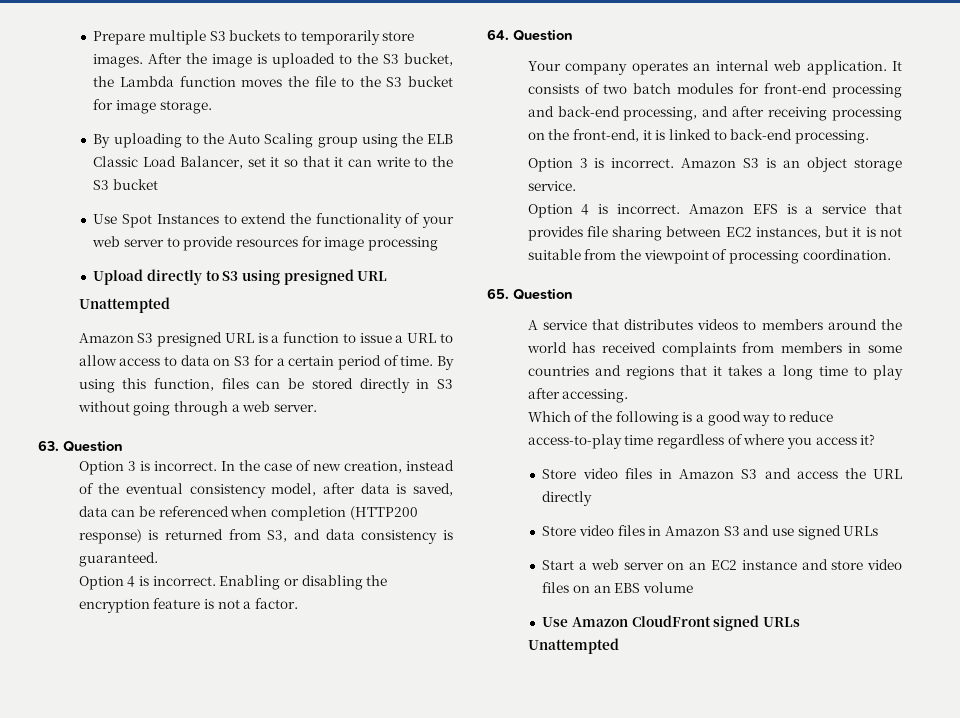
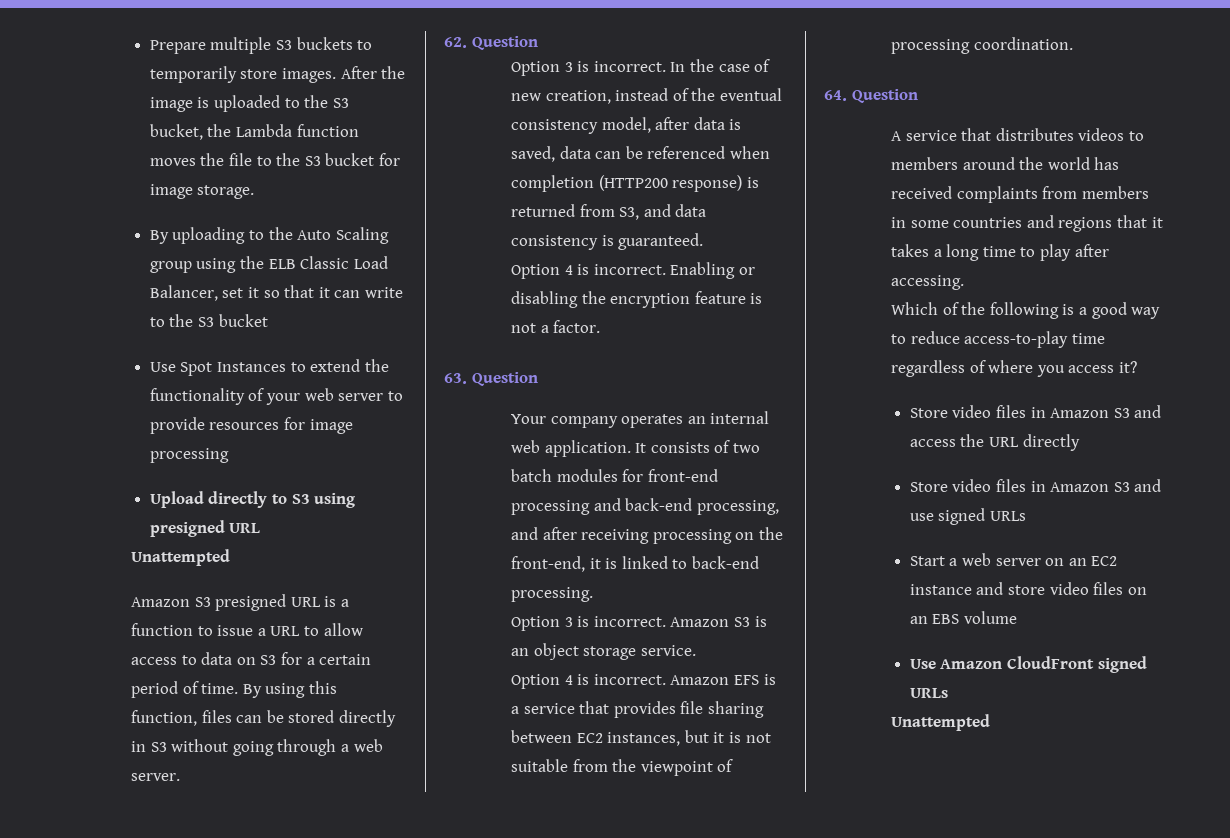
- 63. Question
+ 62. Question
- 64. Question
+ 63. Question
- 65. Question
+ 64. Question

